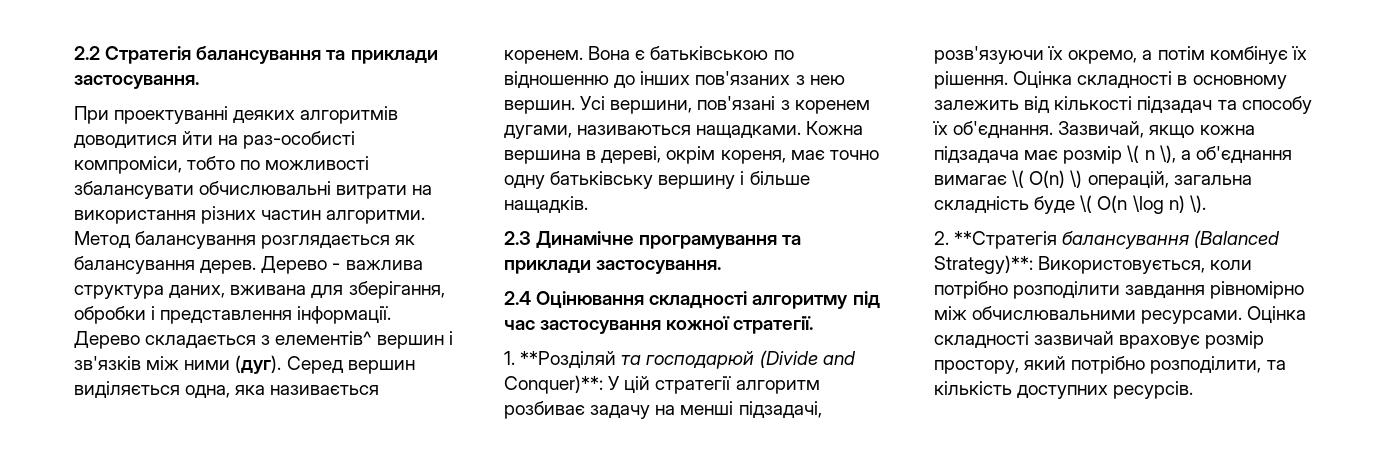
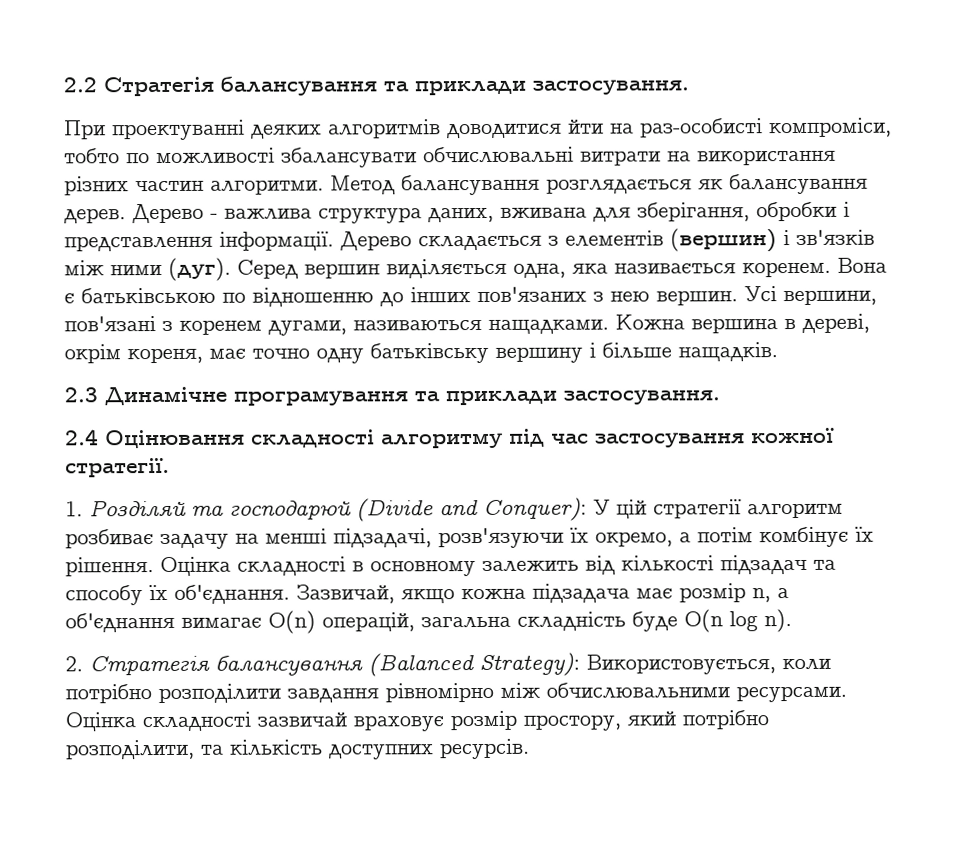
- Дерево складається з елементів^ вершин і зв'язків між ними (дуг).
+ Дерево складається з елементів (вершин) і зв'язків між ними (дуг).
- 1. **Розділяй та господарюй (Divide and Conquer)**: У цій стратегії алгоритм розбиває задачу на менші підзадачі, розв'язуючи їх окремо, а потім комбінує їх рішення.
+ 1. Розділяй та господарюй (Divide and Conquer): У цій стратегії алгоритм розбиває задачу на менші підзадачі, розв'язуючи їх окремо, а потім комбінує їх рішення.
- Зазвичай, якщо кожна підзадача має розмір \( n \), а об'єднання вимагає \( O(n) \) операцій, загальна складність буде \( O(n \log n) \).
+ Зазвичай, якщо кожна підзадача має розмір n, а об'єднання вимагає O(n) операцій, загальна складність буде O(n log n).
- 2. **Стратегія балансування (Balanced Strategy)**: Використовується, коли потрібно розподілити завдання рівномірно між обчислювальними ресурсами.
+ 2. Стратегія балансування (Balanced Strategy): Використовується, коли потрібно розподілити завдання рівномірно між обчислювальними ресурсами.

